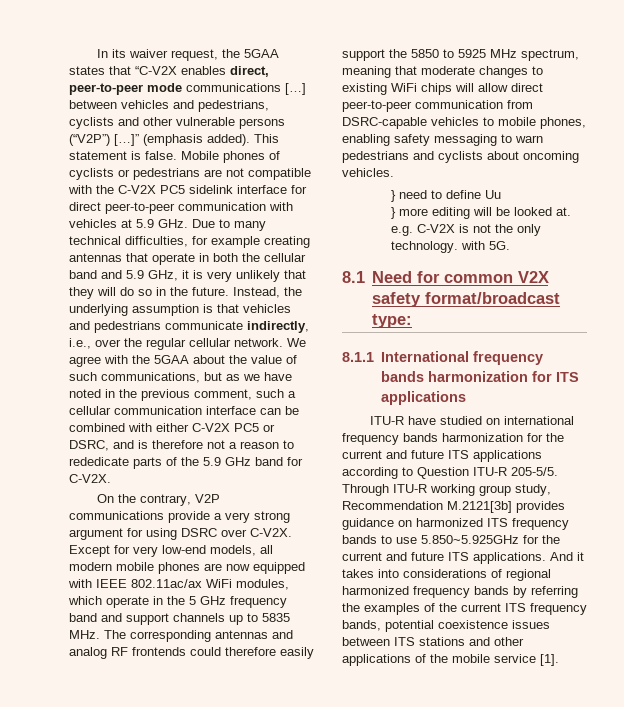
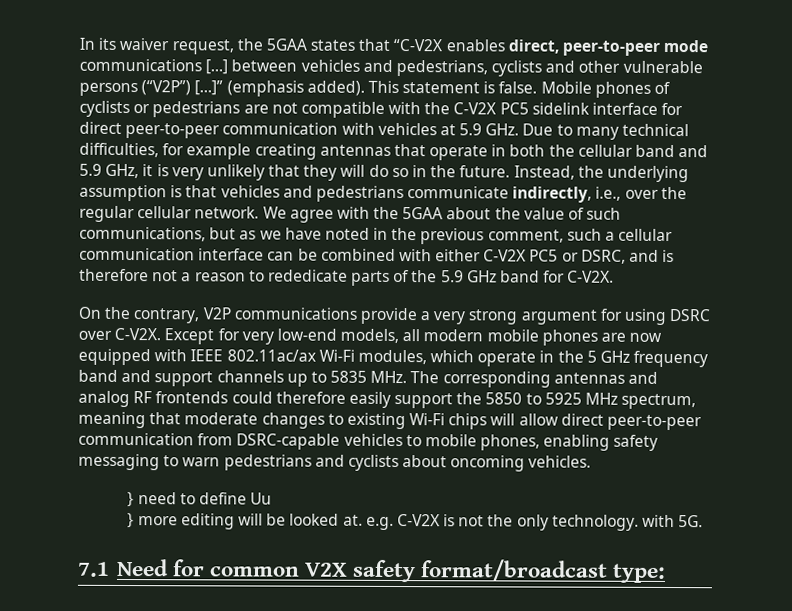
- Except for very low-end models, all modern mobile phones are now equipped with IEEE 802.11ac/ax WiFi modules, which operate in the 5 GHz frequency band and support channels up to 5835 MHz. The corresponding antennas and analog RF frontends could therefore easily support the 5850 to 5925 MHz spectrum, meaning that moderate changes to existing WiFi chips will allow direct peer-to-peer communication from DSRC-capable vehicles to mobile phones, enabling safety messaging to warn pedestrians and cyclists about oncoming vehicles.
+ Except for very low-end models, all modern mobile phones are now equipped with IEEE 802.11ac/ax Wi-Fi modules, which operate in the 5 GHz frequency band and support channels up to 5835 MHz. The corresponding antennas and analog RF frontends could therefore easily support the 5850 to 5925 MHz spectrum, meaning that moderate changes to existing Wi-Fi chips will allow direct peer-to-peer communication from DSRC-capable vehicles to mobile phones, enabling safety messaging to warn pedestrians and cyclists about oncoming vehicles.
- 8.1 Need for common V2X safety format/broadcast type:
+ 7.1 Need for common V2X safety format/broadcast type:
- 8.1.1 International frequency bands harmonization for ITS applications
- ITU-R have studied on international frequency bands harmonization for the current and future ITS applications according to Question ITU-R 205-5/5. Through ITU-R working group study, Recommendation M.2121[3b] provides guidance on harmonized ITS frequency bands to use 5.850~5.925GHz for the current and future ITS applications. And it takes into considerations of regional harmonized frequency bands by referring the examples of the current ITS frequency bands, potential coexistence issues between ITS stations and other applications of the mobile service [1].

